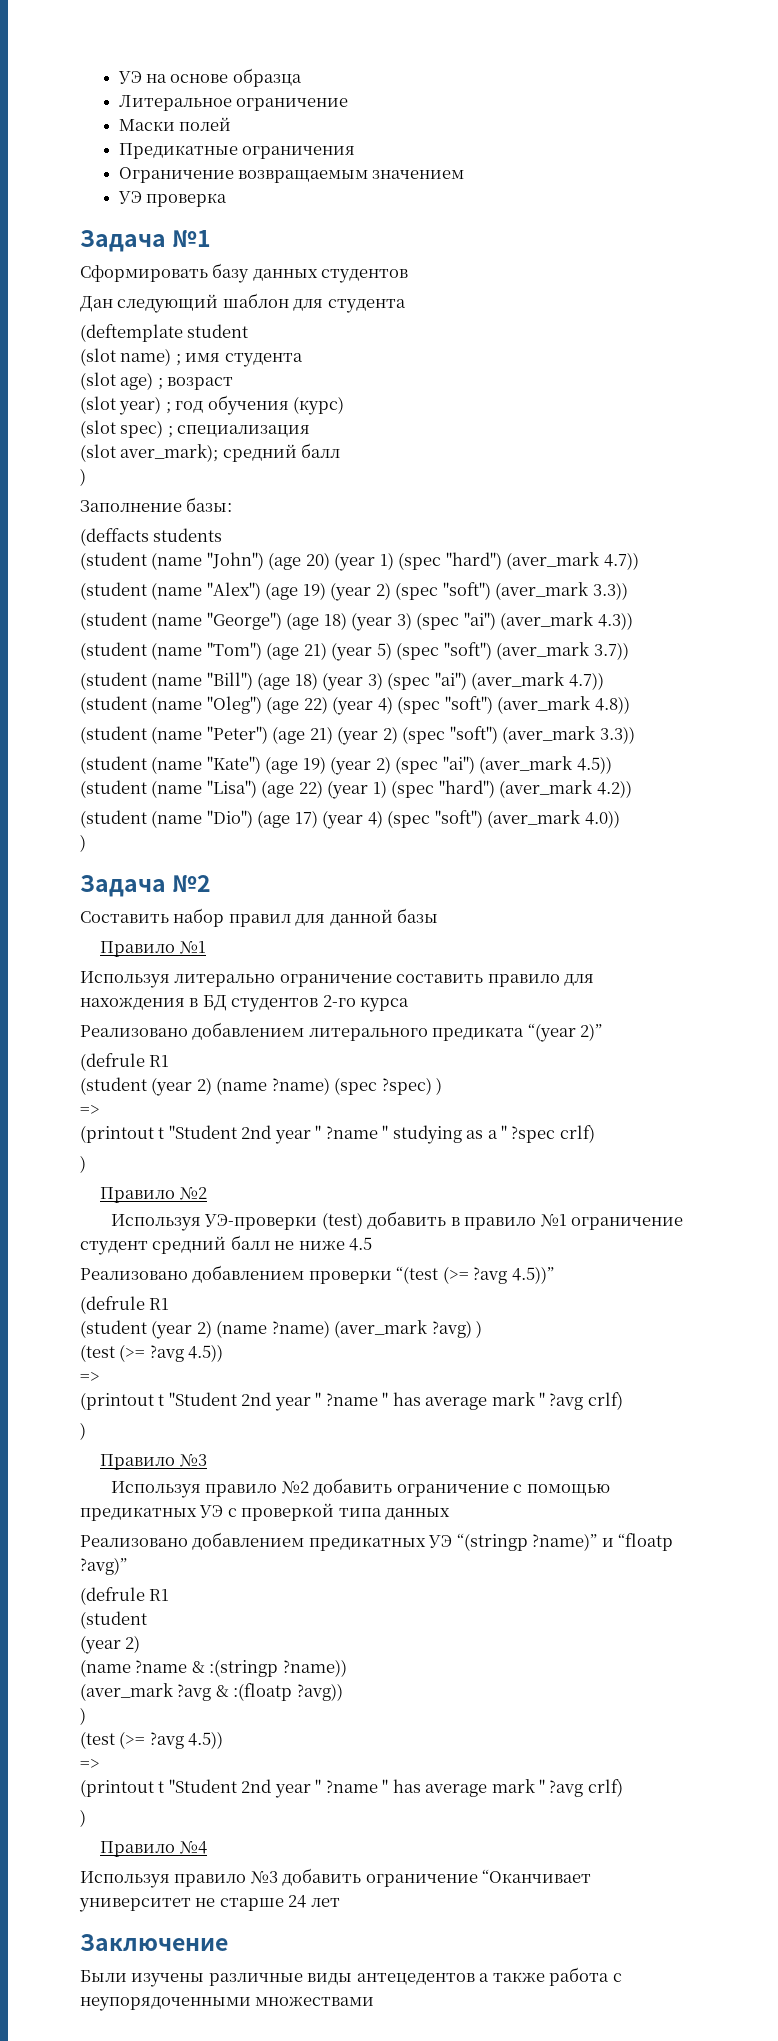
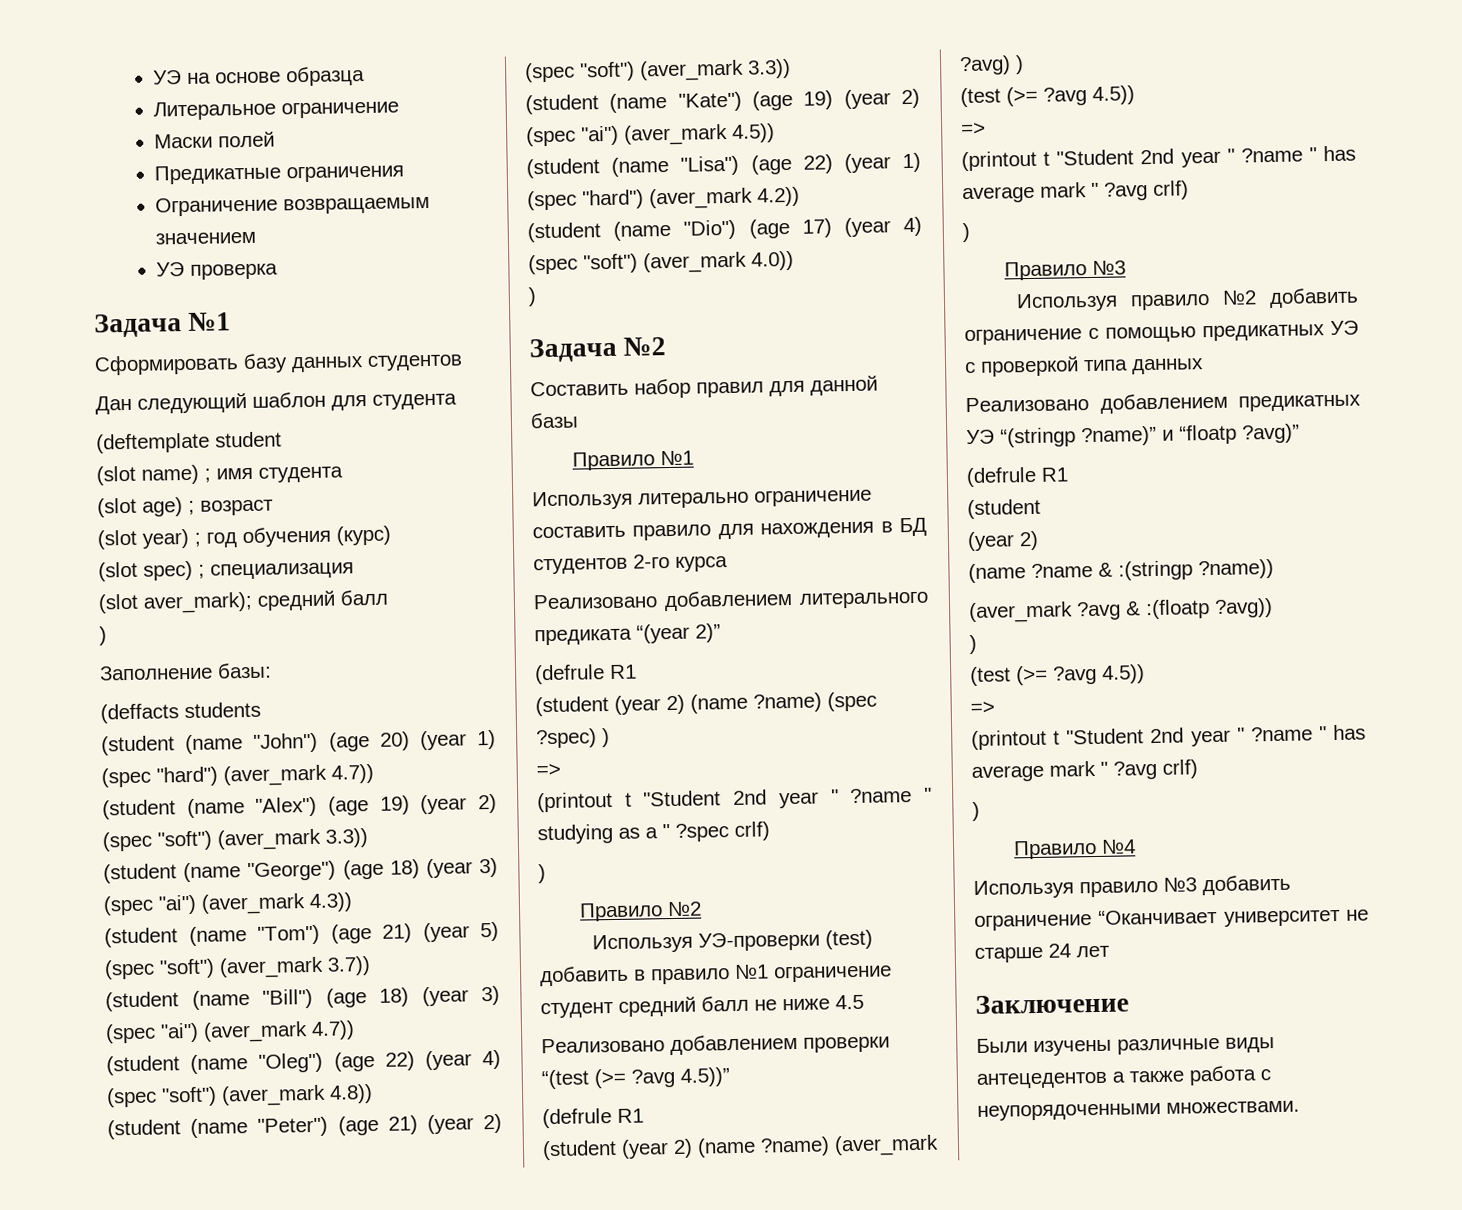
- Были изучены различные виды антецедентов а также работа с неупорядоченными множествами
+ Были изучены различные виды антецедентов а также работа с неупорядоченными множествами.

